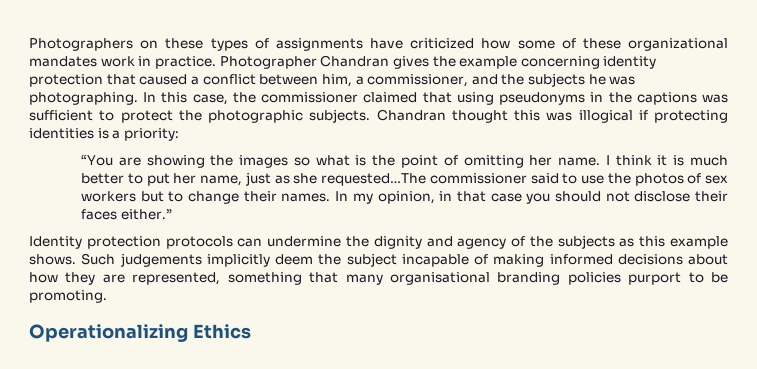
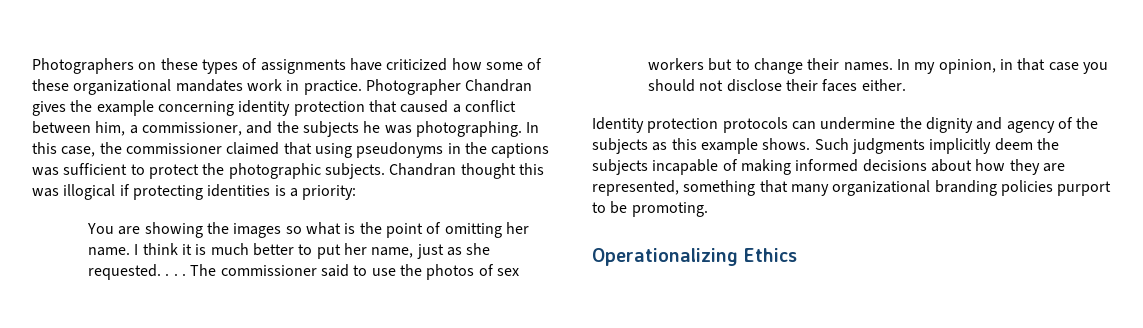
- “You are showing the images so what is the point of omitting her name.
+ You are showing the images so what is the point of omitting her name.
- I think it is much better to put her name, just as she requested…The commissioner said to use the photos of sex workers but to change their names.
+ I think it is much better to put her name, just as she requested. . . . The commissioner said to use the photos of sex workers but to change their names.
- In my opinion, in that case you should not disclose their faces either.”
+ In my opinion, in that case you should not disclose their faces either.
- Such judgements implicitly deem the subject incapable of making informed decisions about how they are represented, something that many organisational branding policies purport to be promoting.
+ Such judgments implicitly deem the subjects incapable of making informed decisions about how they are represented, something that many organizational branding policies purport to be promoting.

